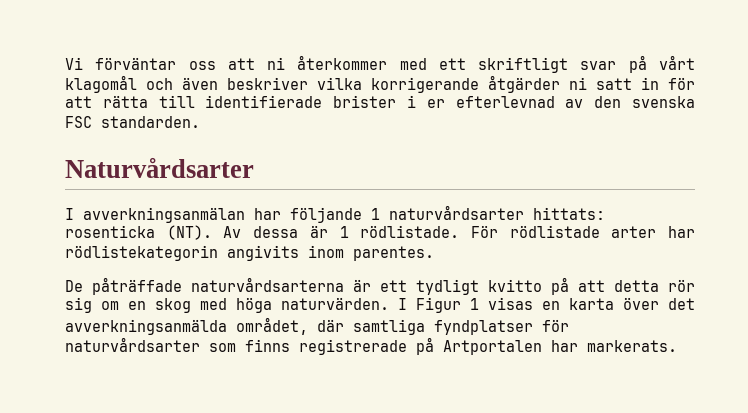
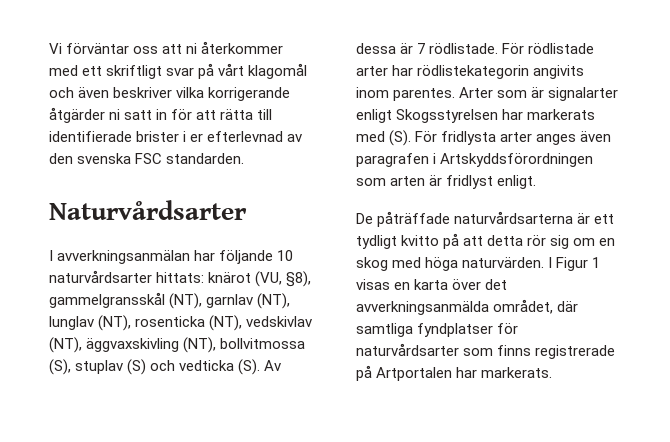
- I avverkningsanmälan har följande 1 naturvårdsarter hittats: rosenticka (NT). Av dessa är 1 rödlistade.
+ I avverkningsanmälan har följande 10 naturvårdsarter hittats: knärot (VU, §8), gammelgransskål (NT), garnlav (NT), lunglav (NT), rosenticka (NT), vedskivlav (NT), äggvaxskivling (NT), bollvitmossa (S), stuplav (S) och vedticka (S). Av dessa är 7 rödlistade.
+ Arter som är signalarter enligt Skogsstyrelsen har markerats med (S). För fridlysta arter anges även paragrafen i Artskyddsförordningen som arten är fridlyst enligt.

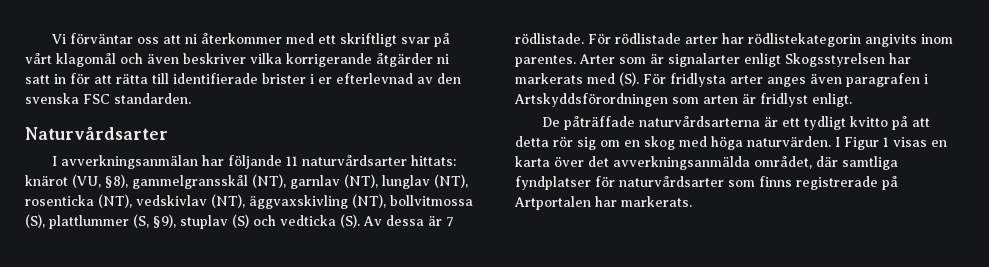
- I avverkningsanmälan har följande 10 naturvårdsarter hittats: knärot (VU, §8), gammelgransskål (NT), garnlav (NT), lunglav (NT), rosenticka (NT), vedskivlav (NT), äggvaxskivling (NT), bollvitmossa (S), stuplav (S) och vedticka (S). Av dessa är 7 rödlistade.
+ I avverkningsanmälan har följande 11 naturvårdsarter hittats: knärot (VU, §8), gammelgransskål (NT), garnlav (NT), lunglav (NT), rosenticka (NT), vedskivlav (NT), äggvaxskivling (NT), bollvitmossa (S), plattlummer (S, §9), stuplav (S) och vedticka (S). Av dessa är 7 rödlistade.

